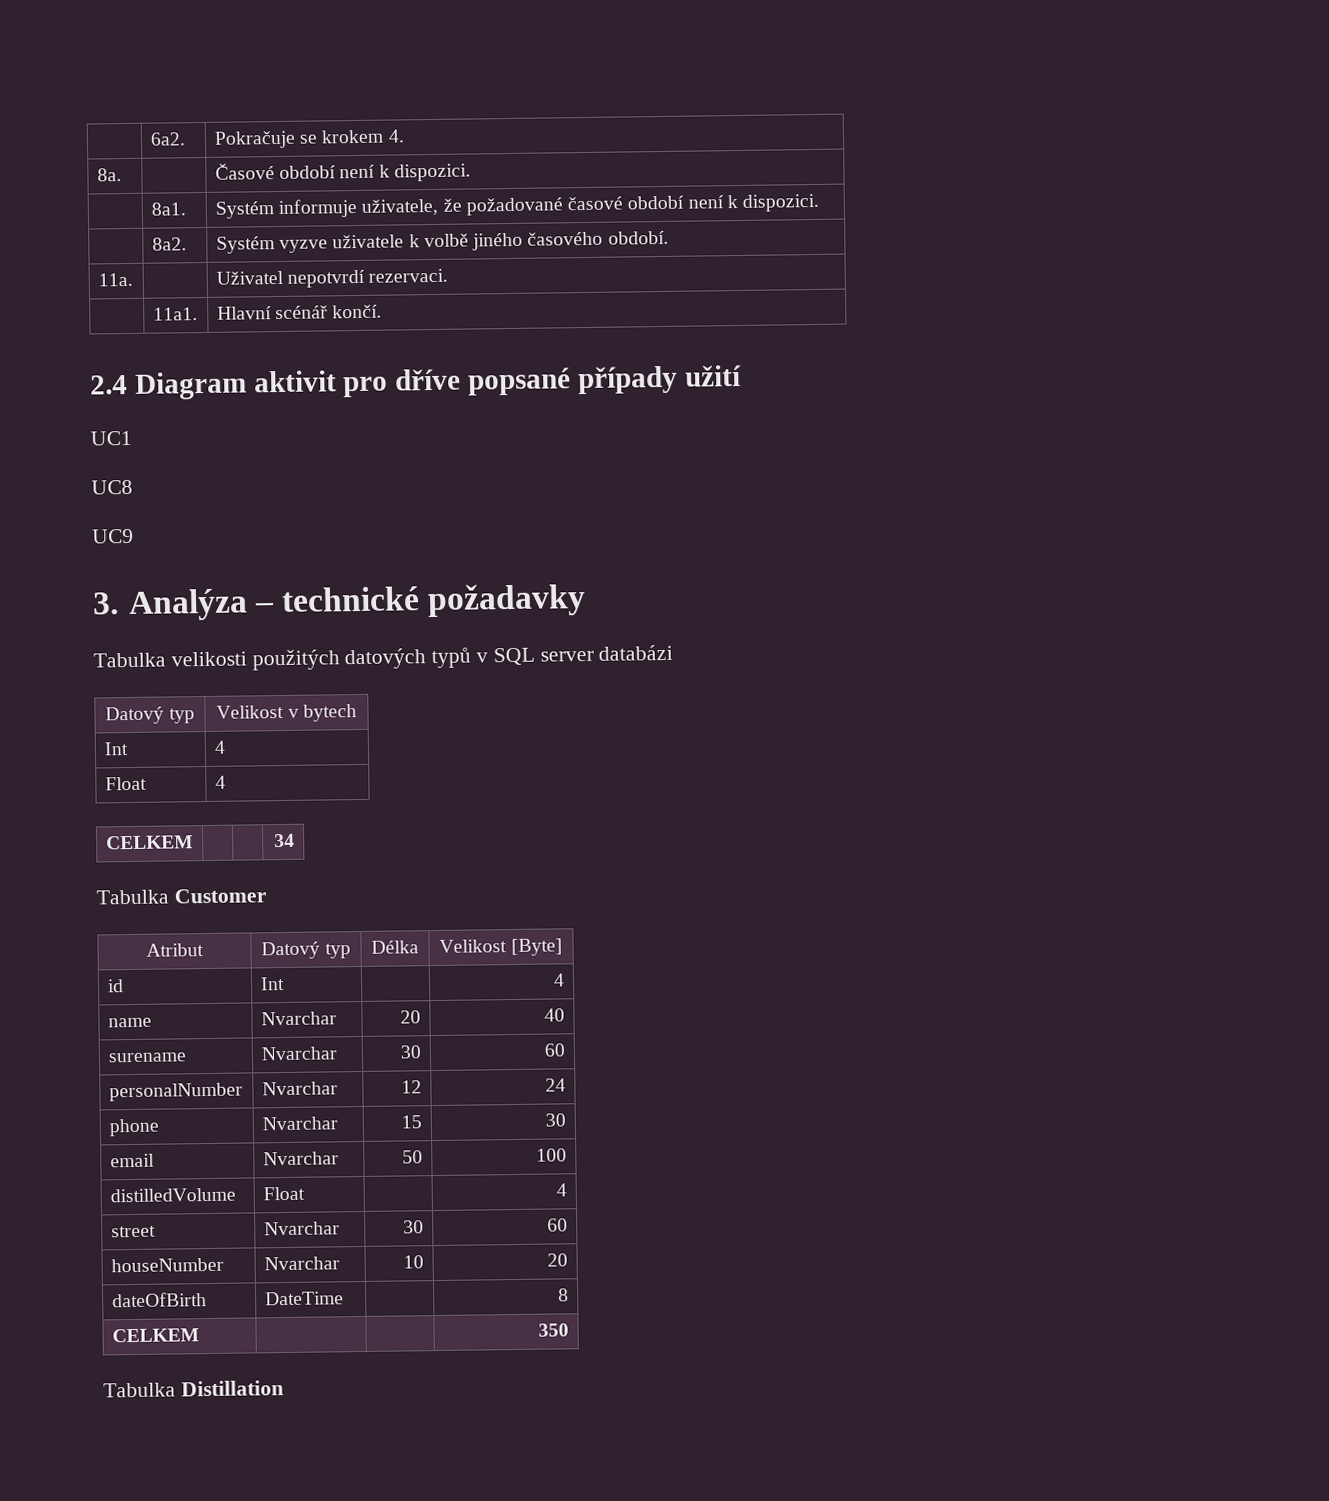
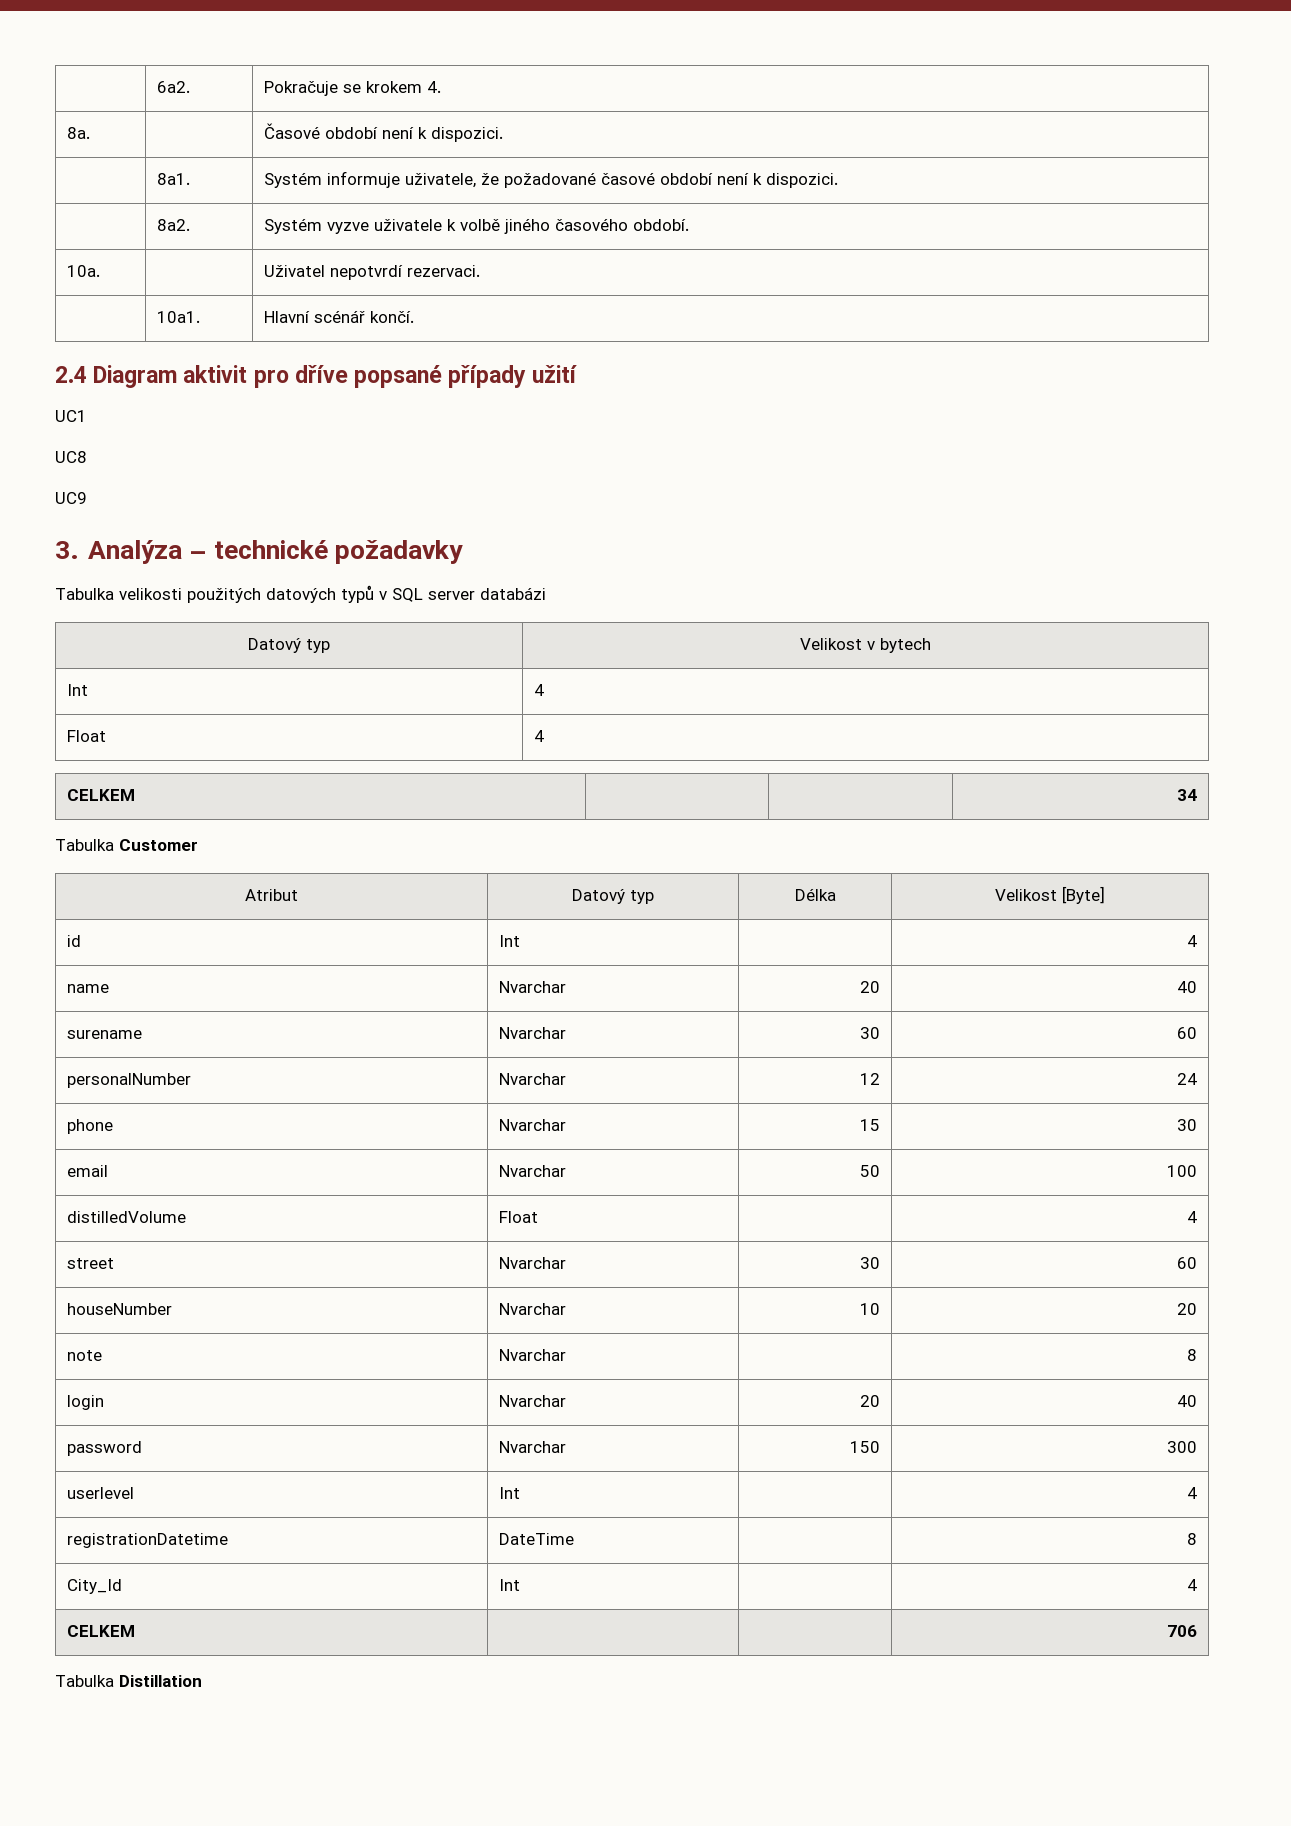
- 11a. | | Uživatel nepotvrdí rezervaci.
+ 10a. | | Uživatel nepotvrdí rezervaci.
- | 11a1. | Hlavní scénář končí.
+ | 10a1. | Hlavní scénář končí.
- dateOfBirth | DateTime | | 8
+ note | Nvarchar | | 8
+ login | Nvarchar | 20 | 40
+ password | Nvarchar | 150 | 300
+ userlevel | Int | | 4
+ registrationDatetime | DateTime | | 8
- CELKEM | | | 350
+ City_Id | Int | | 4
+ CELKEM | | | 706

